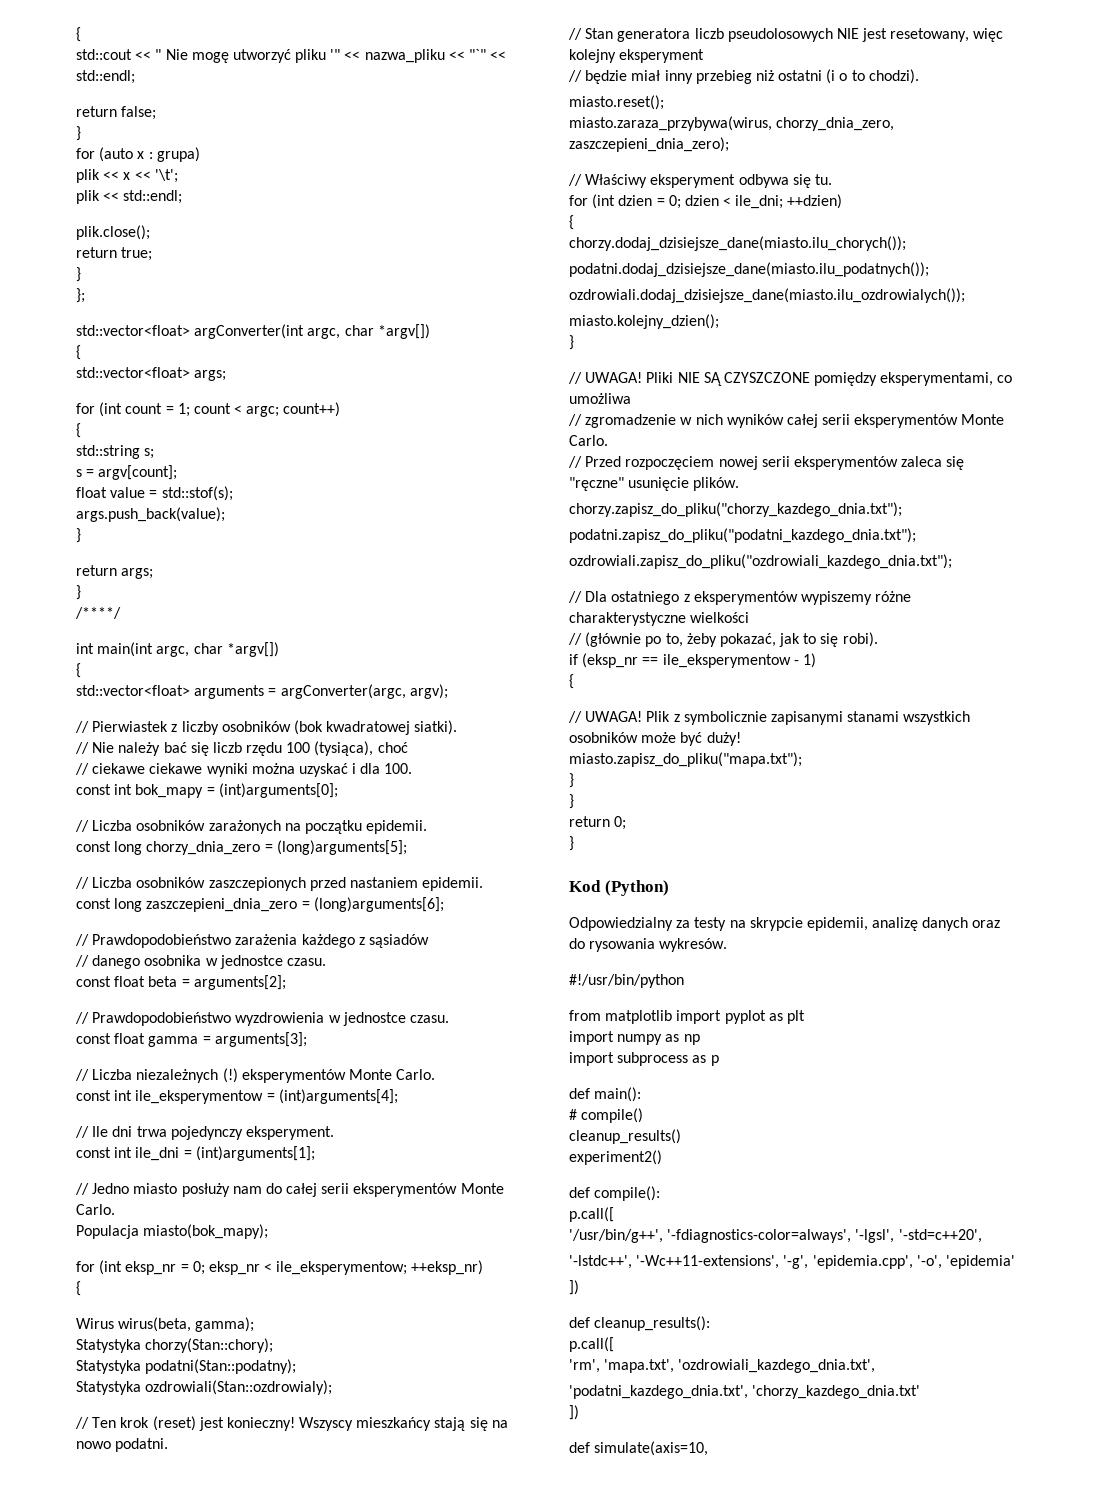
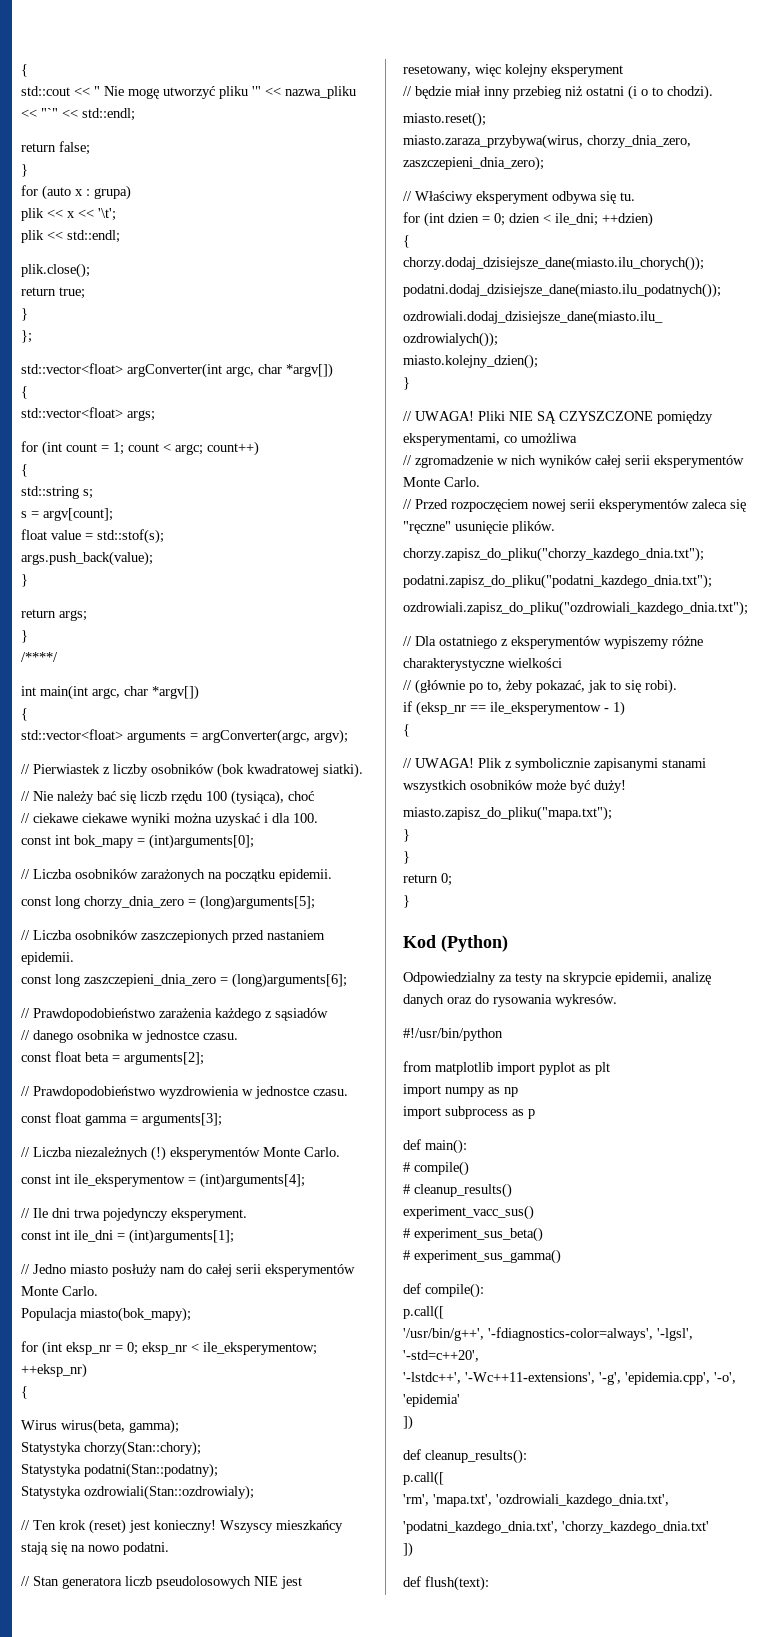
- cleanup_results()
+ # cleanup_results()
- experiment2()
+ experiment_vacc_sus()
+ # experiment_sus_beta()
+ # experiment_sus_gamma()
- def simulate(axis=10,
+ def flush(text):

